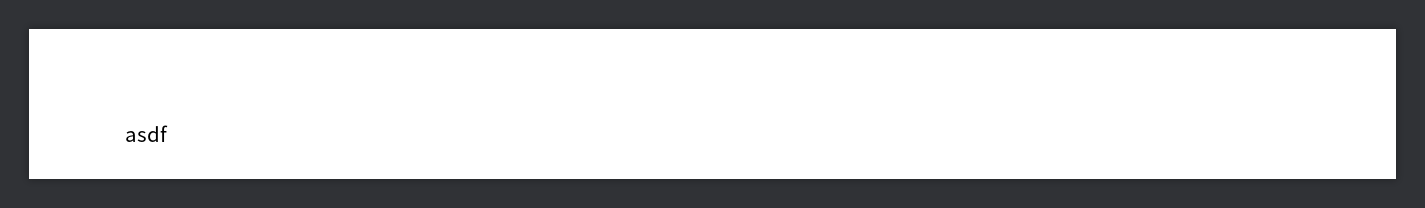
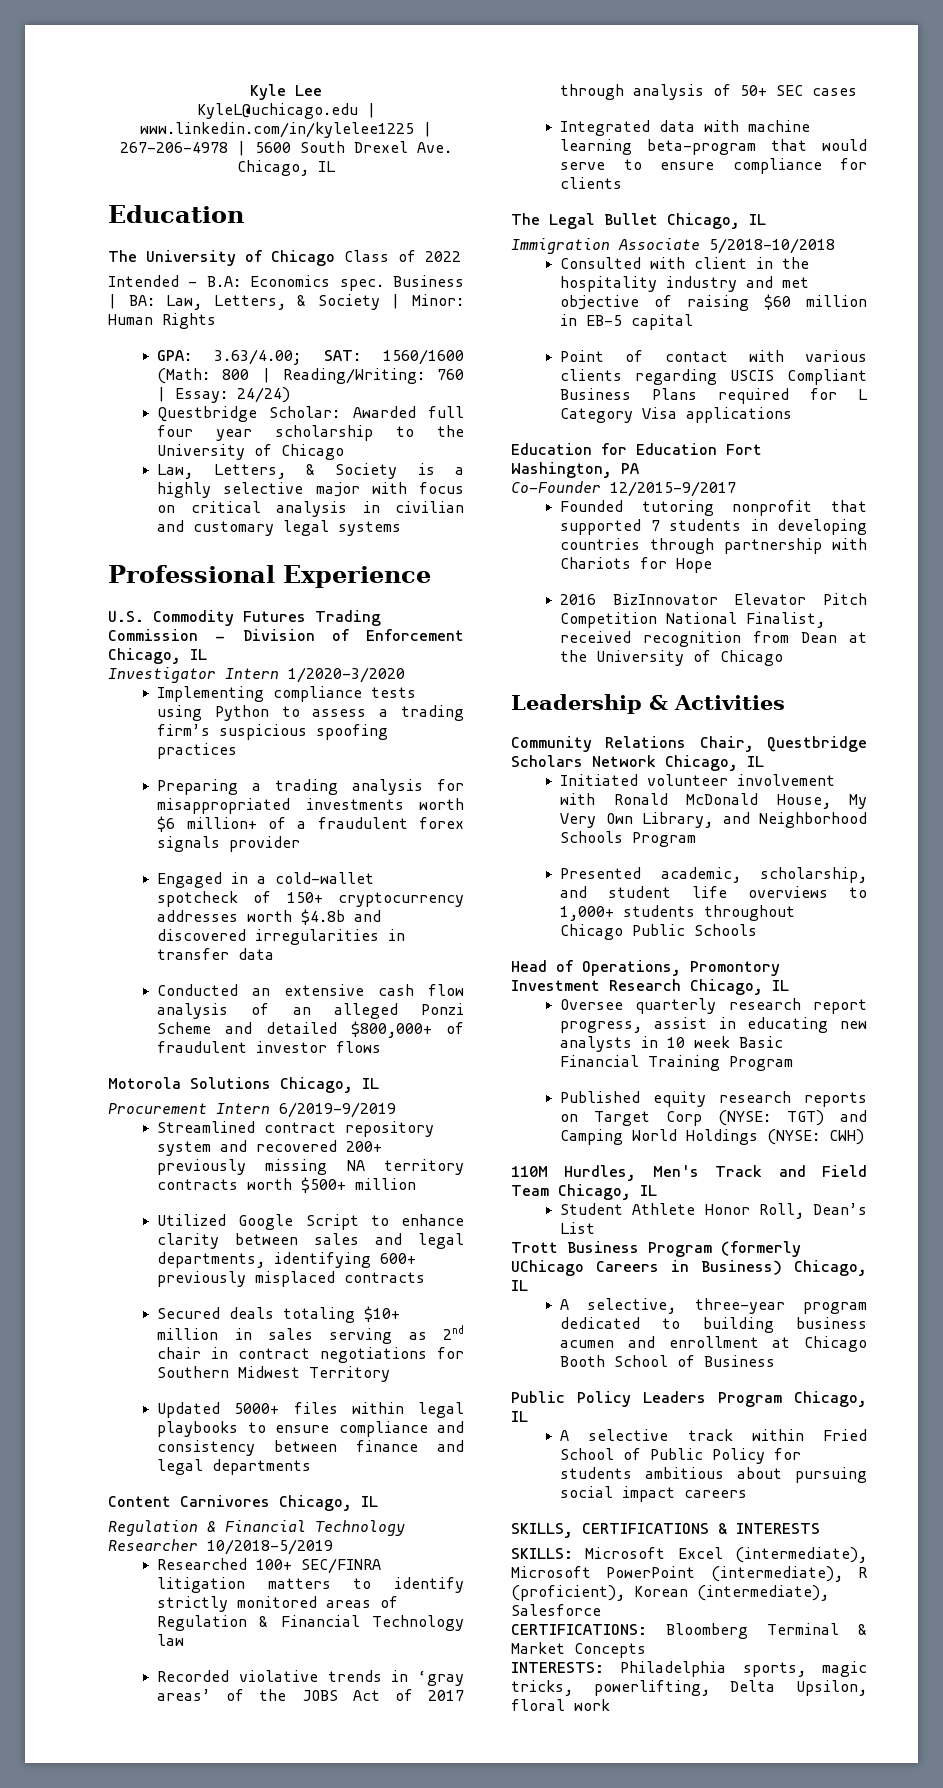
- asdf
+ Kyle Lee
+ KyleL@uchicago.edu | www.linkedin.com/in/kylelee1225 | 267-206-4978 | 5600 South Drexel Ave. Chicago, IL
+ Education
+ The University of Chicago Class of 2022
+ Intended - B.A: Economics spec. Business | BA: Law, Letters, & Society | Minor: Human Rights
+ GPA: 3.63/4.00; SAT: 1560/1600 (Math: 800 | Reading/Writing: 760 | Essay: 24/24)
+ Questbridge Scholar: Awarded full four year scholarship to the University of Chicago
+ Law, Letters, & Society is a highly selective major with focus on critical analysis in civilian and customary legal systems
+ Professional Experience
+ U.S. Commodity Futures Trading Commission - Division of Enforcement Chicago, IL
+ Investigator Intern 1/2020-3/2020
+ Implementing compliance tests using Python to assess a trading firm’s suspicious spoofing practices
+ Preparing a trading analysis for misappropriated investments worth $6 million+ of a fraudulent forex signals provider
+ Engaged in a cold-wallet spotcheck of 150+ cryptocurrency addresses worth $4.8b and discovered irregularities in transfer data
+ Conducted an extensive cash flow analysis of an alleged Ponzi Scheme and detailed $800,000+ of fraudulent investor flows
+ Motorola Solutions Chicago, IL
+ Procurement Intern 6/2019-9/2019
+ Streamlined contract repository system and recovered 200+ previously missing NA territory contracts worth $500+ million
+ Utilized Google Script to enhance clarity between sales and legal departments, identifying 600+ previously misplaced contracts
+ Secured deals totaling $10+ million in sales serving as 2nd chair in contract negotiations for Southern Midwest Territory
+ Updated 5000+ files within legal playbooks to ensure compliance and consistency between finance and legal departments
+ Content Carnivores Chicago, IL
+ Regulation & Financial Technology Researcher 10/2018-5/2019
+ Researched 100+ SEC/FINRA litigation matters to identify strictly monitored areas of Regulation & Financial Technology law
+ Recorded violative trends in ‘gray areas’ of the JOBS Act of 2017 through analysis of 50+ SEC cases
+ Integrated data with machine learning beta-program that would serve to ensure compliance for clients
+ The Legal Bullet Chicago, IL
+ Immigration Associate 5/2018-10/2018
+ Consulted with client in the hospitality industry and met objective of raising $60 million in EB-5 capital
+ Point of contact with various clients regarding USCIS Compliant Business Plans required for L Category Visa applications
+ Education for Education Fort Washington, PA
+ Co-Founder 12/2015-9/2017
+ Founded tutoring nonprofit that supported 7 students in developing countries through partnership with Chariots for Hope
+ 2016 BizInnovator Elevator Pitch Competition National Finalist, received recognition from Dean at the University of Chicago
+ Leadership & Activities
+ Community Relations Chair, Questbridge Scholars Network Chicago, IL
+ Initiated volunteer involvement with Ronald McDonald House, My Very Own Library, and Neighborhood Schools Program
+ Presented academic, scholarship, and student life overviews to 1,000+ students throughout Chicago Public Schools
+ Head of Operations, Promontory Investment Research Chicago, IL
+ Oversee quarterly research report progress, assist in educating new analysts in 10 week Basic Financial Training Program
+ Published equity research reports on Target Corp (NYSE: TGT) and Camping World Holdings (NYSE: CWH)
+ 110M Hurdles, Men's Track and Field Team Chicago, IL
+ Student Athlete Honor Roll, Dean’s List
+ Trott Business Program (formerly UChicago Careers in Business) Chicago, IL
+ A selective, three-year program dedicated to building business acumen and enrollment at Chicago Booth School of Business
+ Public Policy Leaders Program Chicago, IL
+ A selective track within Fried School of Public Policy for students ambitious about pursuing social impact careers
+ SKILLS, CERTIFICATIONS & INTERESTS
+ SKILLS: Microsoft Excel (intermediate), Microsoft PowerPoint (intermediate), R (proficient), Korean (intermediate), Salesforce
+ CERTIFICATIONS: Bloomberg Terminal & Market Concepts
+ INTERESTS: Philadelphia sports, magic tricks, powerlifting, Delta Upsilon, floral work

